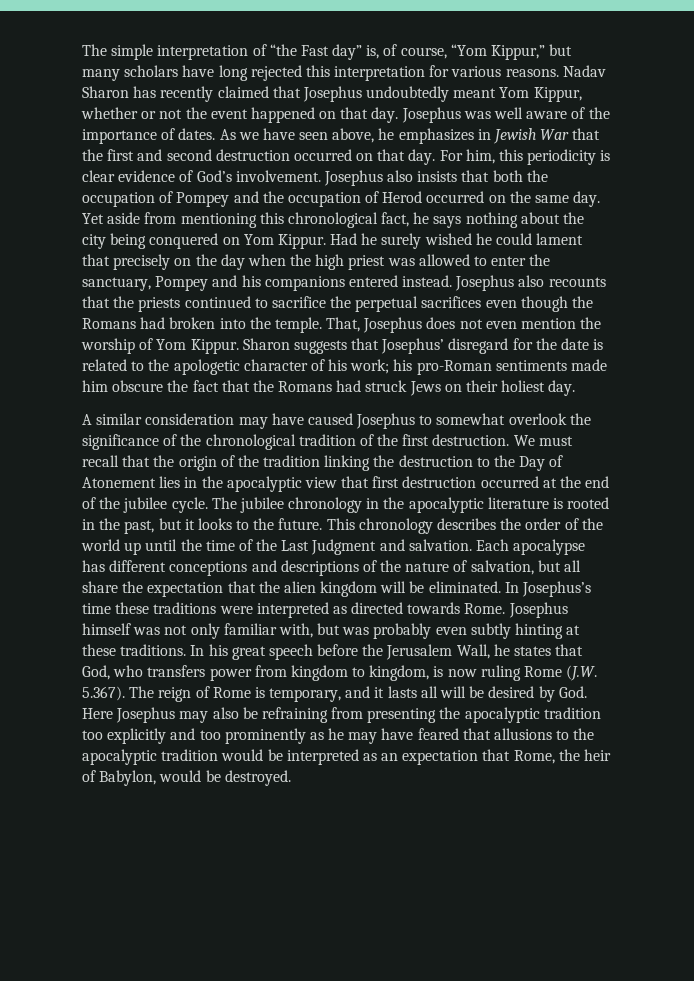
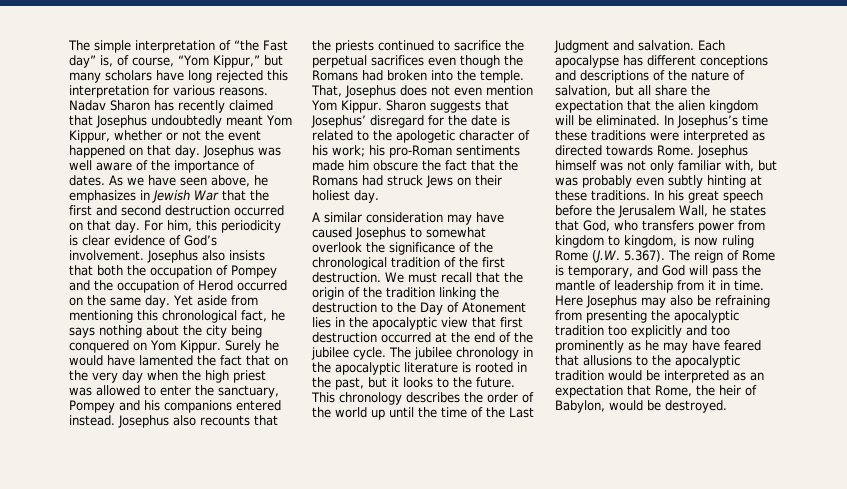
- Had he surely wished he could lament that precisely on the day when the high priest was allowed to enter the sanctuary, Pompey and his companions entered instead.
+ Surely he would have lamented the fact that on the very day when the high priest was allowed to enter the sanctuary, Pompey and his companions entered instead.
- That, Josephus does not even mention the worship of Yom Kippur.
+ That, Josephus does not even mention Yom Kippur.
- In his great speech before the Jerusalem Wall, he states that God, who transfers power from kingdom to kingdom, is now ruling Rome (J.W. 5.367). The reign of Rome is temporary, and it lasts all will be desired by God. Here Josephus may also be refraining from presenting the apocalyptic tradition too explicitly and too prominently as he may have feared that allusions to the apocalyptic tradition would be interpreted as an expectation that Rome, the heir of Babylon, would be destroyed.
+ In his great speech before the Jerusalem Wall, he states that God, who transfers power from kingdom to kingdom, is now ruling Rome (J.W. 5.367). The reign of Rome is temporary, and God will pass the mantle of leadership from it in time. Here Josephus may also be refraining from presenting the apocalyptic tradition too explicitly and too prominently as he may have feared that allusions to the apocalyptic tradition would be interpreted as an expectation that Rome, the heir of Babylon, would be destroyed.

